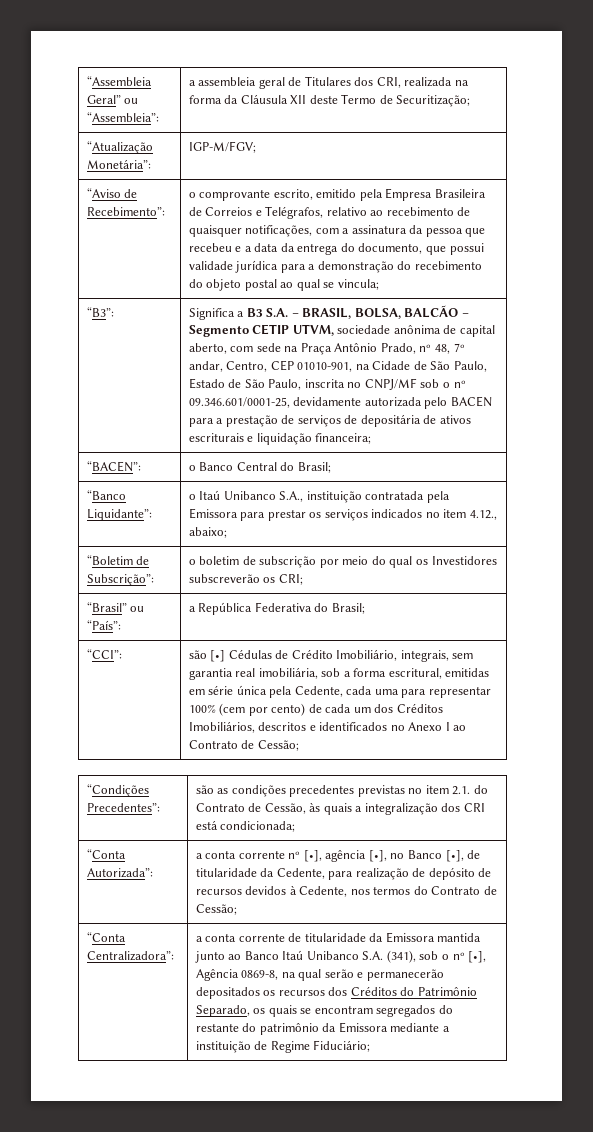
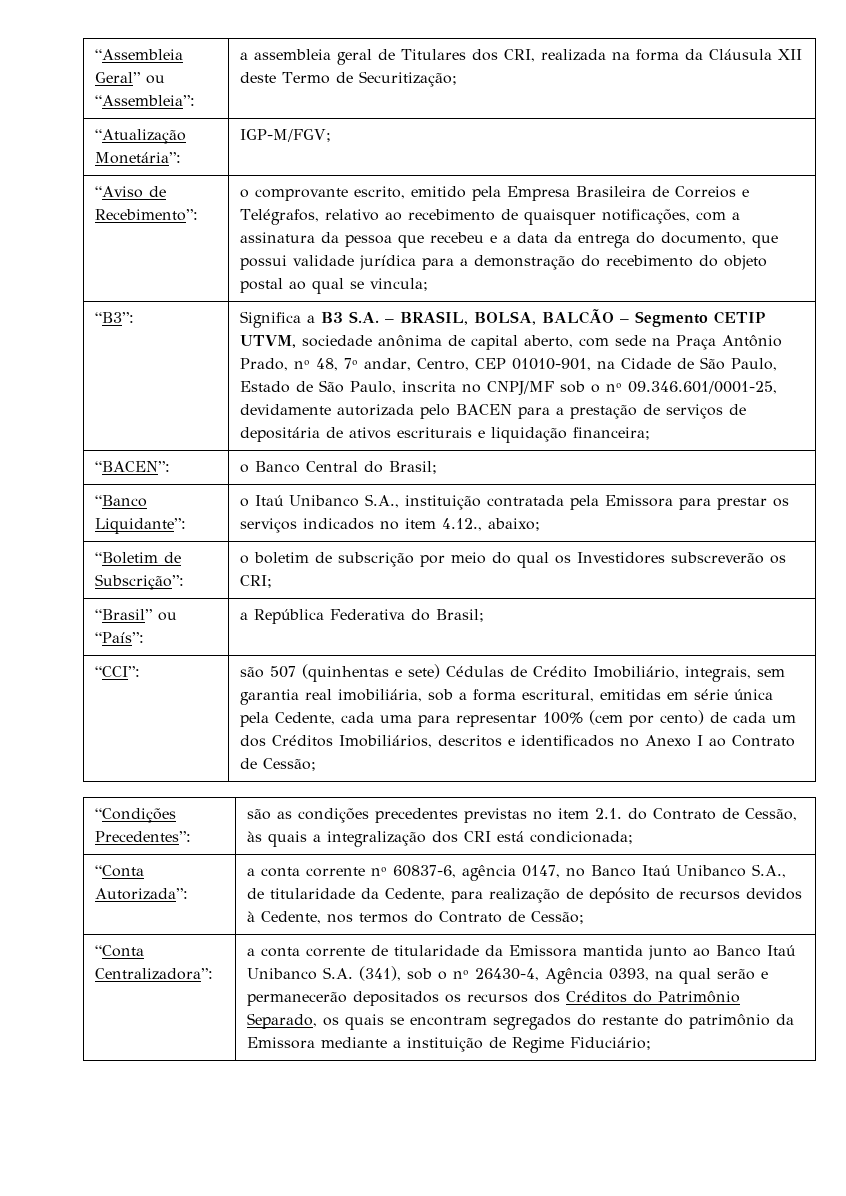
- são [•] Cédulas de Crédito Imobiliário, integrais, sem garantia real imobiliária, sob a forma escritural, emitidas em série única pela Cedente, cada uma para representar 100% (cem por cento) de cada um dos Créditos Imobiliários, descritos e identificados no Anexo I ao Contrato de Cessão;
+ são 507 (quinhentas e sete) Cédulas de Crédito Imobiliário, integrais, sem garantia real imobiliária, sob a forma escritural, emitidas em série única pela Cedente, cada uma para representar 100% (cem por cento) de cada um dos Créditos Imobiliários, descritos e identificados no Anexo I ao Contrato de Cessão;
- “Conta Autorizada”: | a conta corrente nº [•], agência [•], no Banco [•], de titularidade da Cedente, para realização de depósito de recursos devidos à Cedente, nos termos do Contrato de Cessão;
+ “Conta Autorizada”: | a conta corrente nº 60837-6, agência 0147, no Banco Itaú Unibanco S.A., de titularidade da Cedente, para realização de depósito de recursos devidos à Cedente, nos termos do Contrato de Cessão;
- a conta corrente de titularidade da Emissora mantida junto ao Banco Itaú Unibanco S.A. (341), sob o nº [•], Agência 0869-8, na qual serão e permanecerão depositados os recursos dos Créditos do Patrimônio Separado, os quais se encontram segregados do restante do patrimônio da Emissora mediante a instituição de Regime Fiduciário;
+ a conta corrente de titularidade da Emissora mantida junto ao Banco Itaú Unibanco S.A. (341), sob o nº 26430-4, Agência 0393, na qual serão e permanecerão depositados os recursos dos Créditos do Patrimônio Separado, os quais se encontram segregados do restante do patrimônio da Emissora mediante a instituição de Regime Fiduciário;

